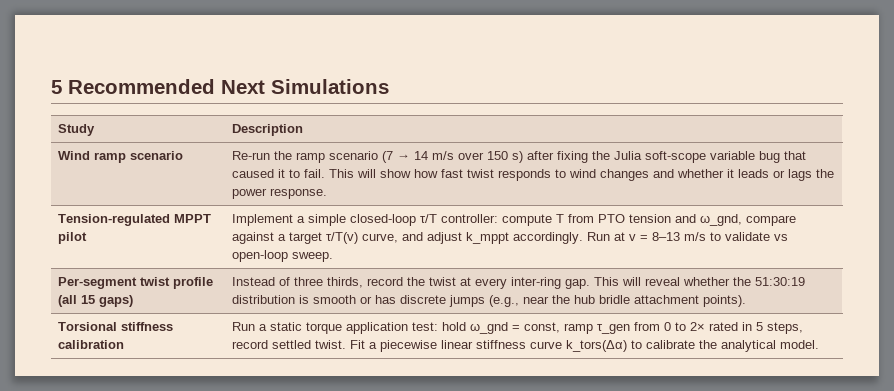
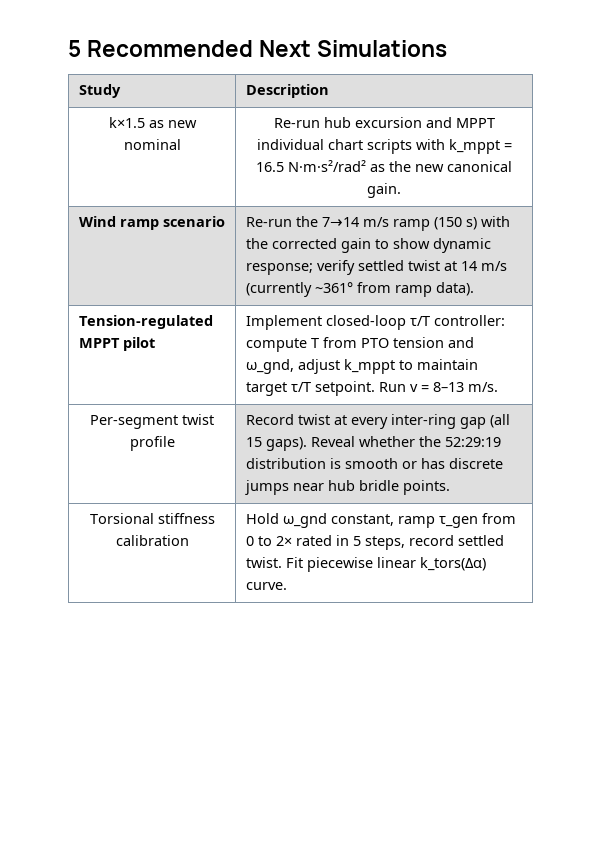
+ k×1.5 as new nominal | Re-run hub excursion and MPPT individual chart scripts with k_mppt = 16.5 N·m·s²/rad² as the new canonical gain.
- Re-run the ramp scenario (7 → 14 m/s over 150 s) after fixing the Julia soft-scope variable bug that caused it to fail. This will show how fast twist responds to wind changes and whether it leads or lags the power response.
+ Re-run the 7→14 m/s ramp (150 s) with the corrected gain to show dynamic response; verify settled twist at 14 m/s (currently ~361° from ramp data).
- Tension-regulated MPPT pilot | Implement a simple closed-loop τ/T controller: compute T from PTO tension and ω_gnd, compare against a target τ/T(v) curve, and adjust k_mppt accordingly. Run at v = 8–13 m/s to validate vs open-loop sweep.
- Per-segment twist profile (all 15 gaps) | Instead of three thirds, record the twist at every inter-ring gap. This will reveal whether the 51:30:19 distribution is smooth or has discrete jumps (e.g., near the hub bridle attachment points).
- Torsional stiffness calibration | Run a static torque application test: hold ω_gnd = const, ramp τ_gen from 0 to 2× rated in 5 steps, record settled twist. Fit a piecewise linear stiffness curve k_tors(Δα) to calibrate the analytical model.
+ Tension-regulated MPPT pilot | Implement closed-loop τ/T controller: compute T from PTO tension and ω_gnd, adjust k_mppt to maintain target τ/T setpoint. Run v = 8–13 m/s.
+ Per-segment twist profile | Record twist at every inter-ring gap (all 15 gaps). Reveal whether the 52:29:19 distribution is smooth or has discrete jumps near hub bridle points.
+ Torsional stiffness calibration | Hold ω_gnd constant, ramp τ_gen from 0 to 2× rated in 5 steps, record settled twist. Fit piecewise linear k_tors(Δα) curve.

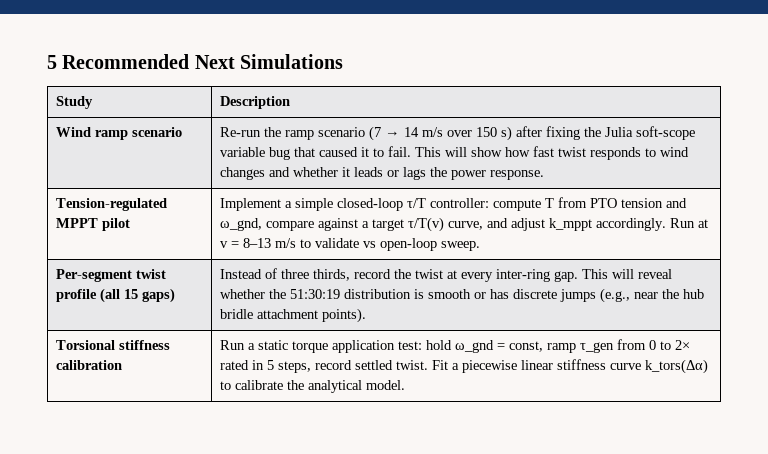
- k×1.5 as new nominal | Re-run hub excursion and MPPT individual chart scripts with k_mppt = 16.5 N·m·s²/rad² as the new canonical gain.
- Re-run the 7→14 m/s ramp (150 s) with the corrected gain to show dynamic response; verify settled twist at 14 m/s (currently ~361° from ramp data).
+ Re-run the ramp scenario (7 → 14 m/s over 150 s) after fixing the Julia soft-scope variable bug that caused it to fail. This will show how fast twist responds to wind changes and whether it leads or lags the power response.
- Tension-regulated MPPT pilot | Implement closed-loop τ/T controller: compute T from PTO tension and ω_gnd, adjust k_mppt to maintain target τ/T setpoint. Run v = 8–13 m/s.
- Per-segment twist profile | Record twist at every inter-ring gap (all 15 gaps). Reveal whether the 52:29:19 distribution is smooth or has discrete jumps near hub bridle points.
- Torsional stiffness calibration | Hold ω_gnd constant, ramp τ_gen from 0 to 2× rated in 5 steps, record settled twist. Fit piecewise linear k_tors(Δα) curve.
+ Tension-regulated MPPT pilot | Implement a simple closed-loop τ/T controller: compute T from PTO tension and ω_gnd, compare against a target τ/T(v) curve, and adjust k_mppt accordingly. Run at v = 8–13 m/s to validate vs open-loop sweep.
+ Per-segment twist profile (all 15 gaps) | Instead of three thirds, record the twist at every inter-ring gap. This will reveal whether the 51:30:19 distribution is smooth or has discrete jumps (e.g., near the hub bridle attachment points).
+ Torsional stiffness calibration | Run a static torque application test: hold ω_gnd = const, ramp τ_gen from 0 to 2× rated in 5 steps, record settled twist. Fit a piecewise linear stiffness curve k_tors(Δα) to calibrate the analytical model.

